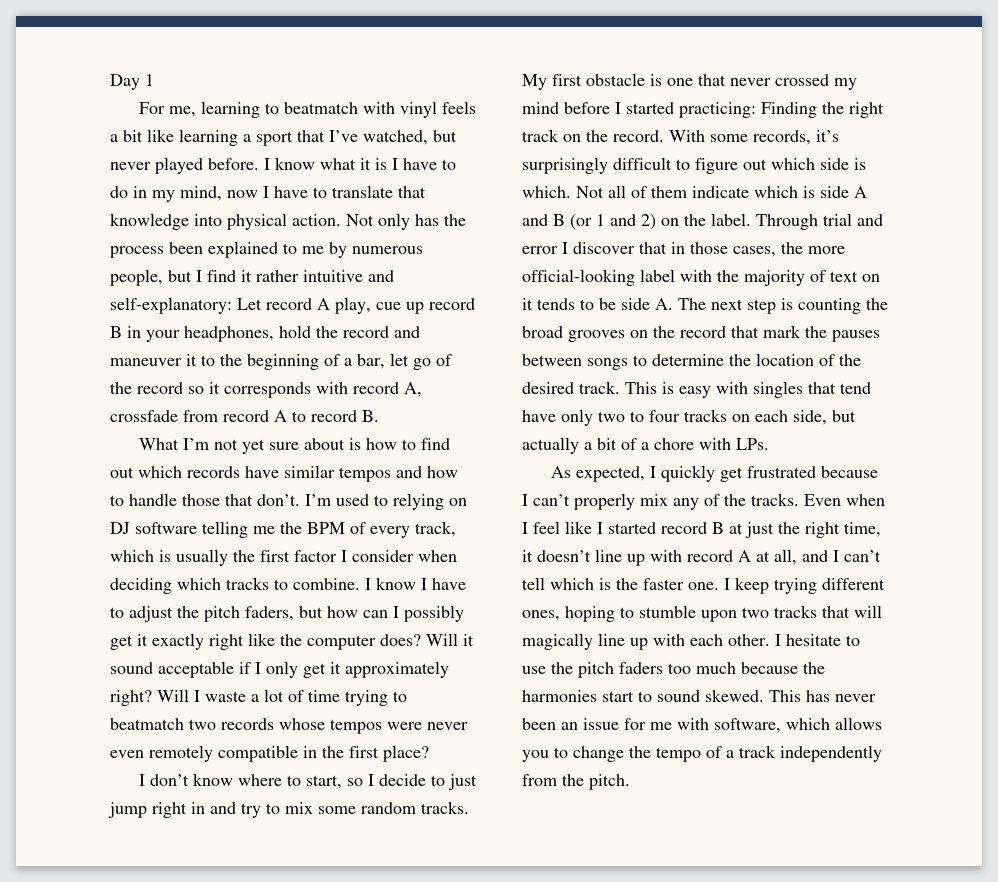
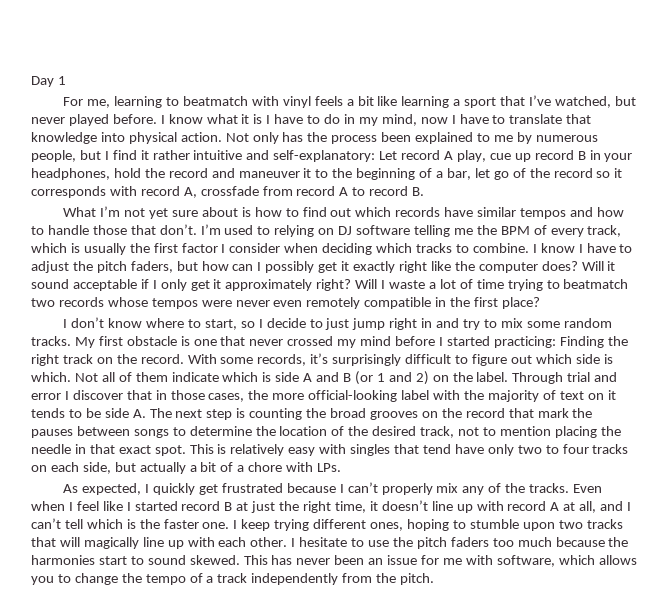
- Through trial and error I discover that in those cases, the more official-looking label with the majority of text on it tends to be side A. The next step is counting the broad grooves on the record that mark the pauses between songs to determine the location of the desired track.
+ Through trial and error I discover that in those cases, the more official-looking label with the majority of text on it tends to be side A. The next step is counting the broad grooves on the record that mark the pauses between songs to determine the location of the desired track, not to mention placing the needle in that exact spot.
- This is easy with singles that tend have only two to four tracks on each side, but actually a bit of a chore with LPs.
+ This is relatively easy with singles that tend have only two to four tracks on each side, but actually a bit of a chore with LPs.

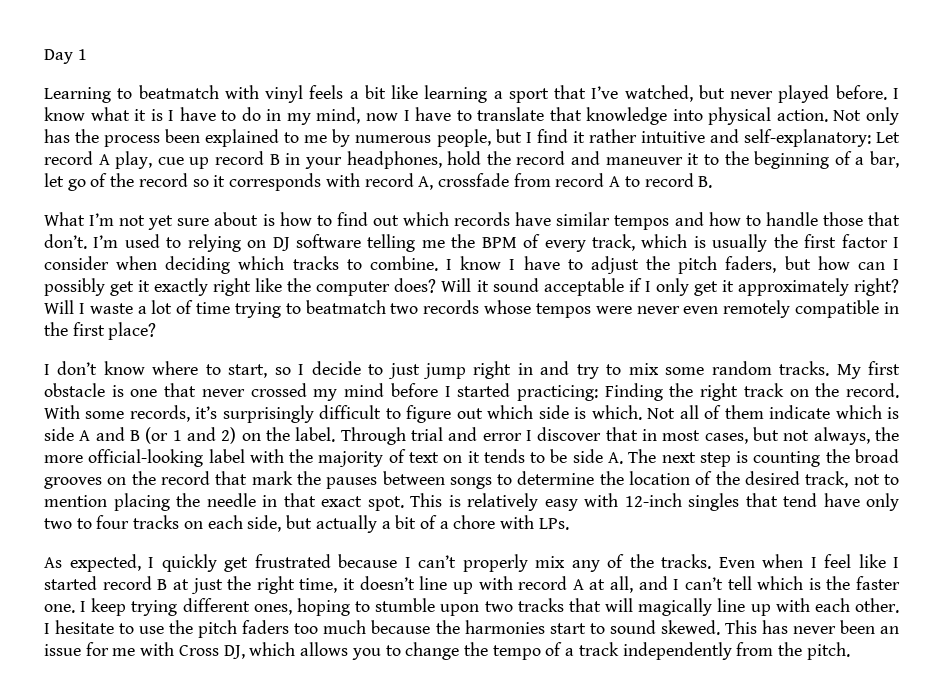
- For me, learning to beatmatch with vinyl feels a bit like learning a sport that I’ve watched, but never played before.
+ Learning to beatmatch with vinyl feels a bit like learning a sport that I’ve watched, but never played before.
- Through trial and error I discover that in those cases, the more official-looking label with the majority of text on it tends to be side A. The next step is counting the broad grooves on the record that mark the pauses between songs to determine the location of the desired track, not to mention placing the needle in that exact spot.
+ Through trial and error I discover that in most cases, but not always, the more official-looking label with the majority of text on it tends to be side A. The next step is counting the broad grooves on the record that mark the pauses between songs to determine the location of the desired track, not to mention placing the needle in that exact spot.
- This is relatively easy with singles that tend have only two to four tracks on each side, but actually a bit of a chore with LPs.
+ This is relatively easy with 12-inch singles that tend have only two to four tracks on each side, but actually a bit of a chore with LPs.
- This has never been an issue for me with software, which allows you to change the tempo of a track independently from the pitch.
+ This has never been an issue for me with Cross DJ, which allows you to change the tempo of a track independently from the pitch.

